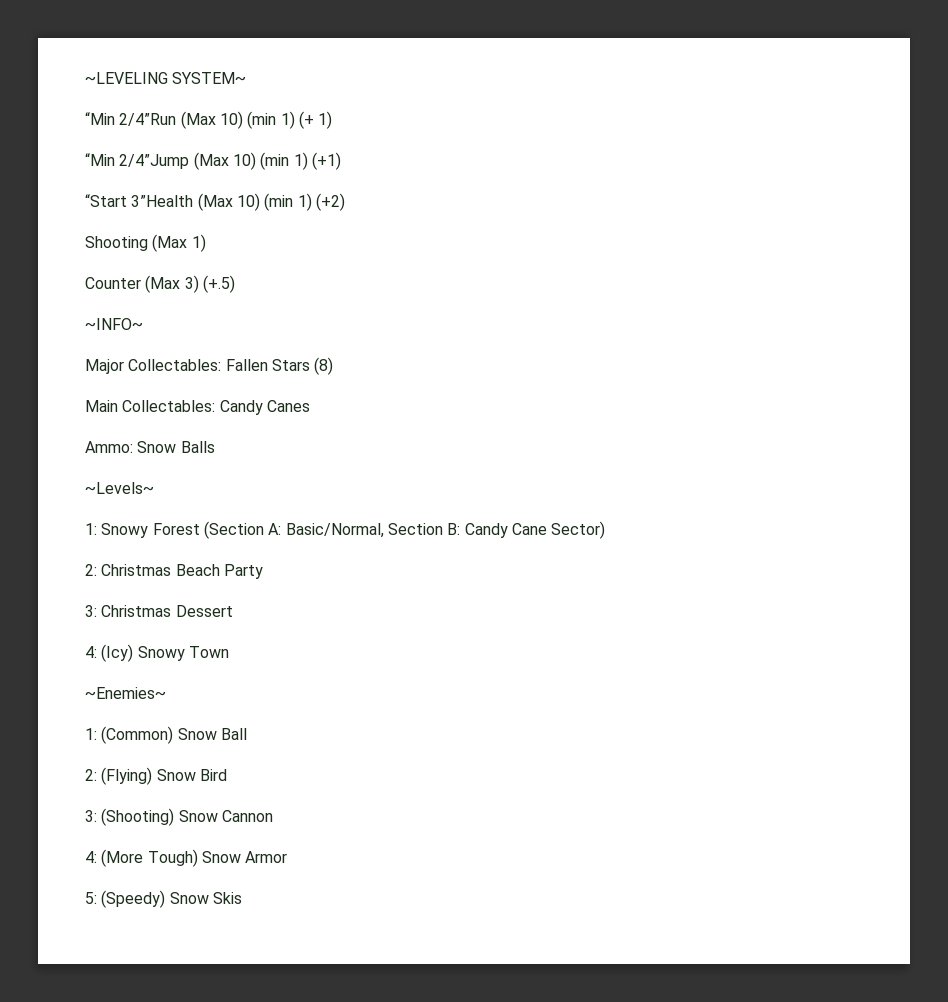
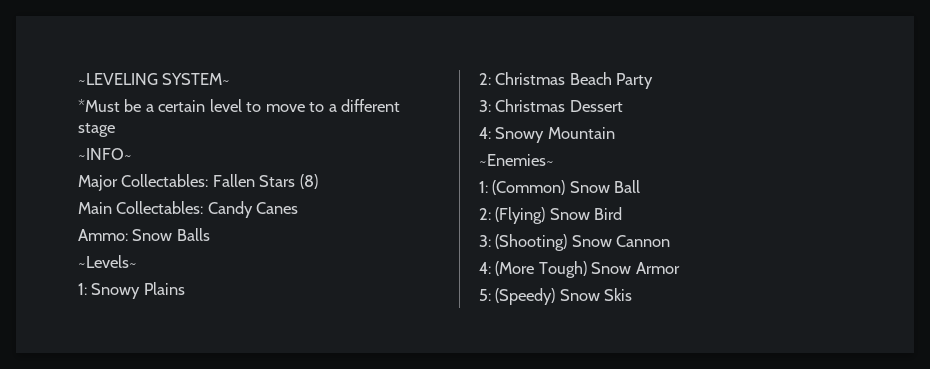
- “Min 2/4”Run (Max 10) (min 1) (+ 1)
- “Min 2/4”Jump (Max 10) (min 1) (+1)
- “Start 3”Health (Max 10) (min 1) (+2)
- Shooting (Max 1)
- Counter (Max 3) (+.5)
+ *Must be a certain level to move to a different stage
- 1: Snowy Forest (Section A: Basic/Normal, Section B: Candy Cane Sector)
+ 1: Snowy Plains
- 4: (Icy) Snowy Town
+ 4: Snowy Mountain

